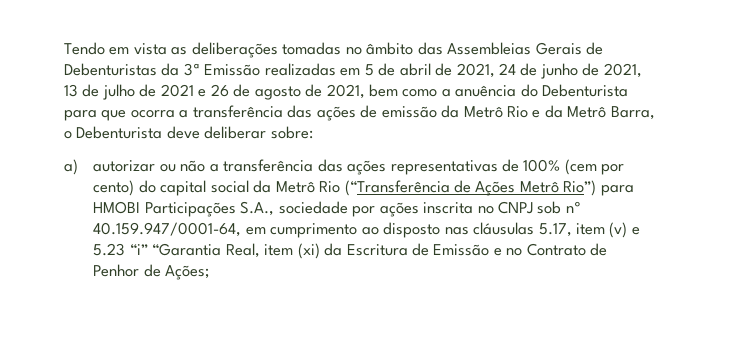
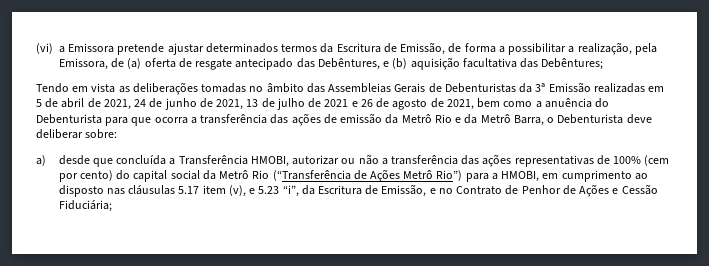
+ (vi) a Emissora pretende ajustar determinados termos da Escritura de Emissão, de forma a possibilitar a realização, pela Emissora, de (a) oferta de resgate antecipado das Debêntures, e (b) aquisição facultativa das Debêntures;
- a) autorizar ou não a transferência das ações representativas de 100% (cem por cento) do capital social da Metrô Rio (“Transferência de Ações Metrô Rio”) para HMOBI Participações S.A., sociedade por ações inscrita no CNPJ sob nº 40.159.947/0001-64, em cumprimento ao disposto nas cláusulas 5.17, item (v) e 5.23 “i” “Garantia Real, item (xi) da Escritura de Emissão e no Contrato de Penhor de Ações;
+ a) desde que concluída a Transferência HMOBI, autorizar ou não a transferência das ações representativas de 100% (cem por cento) do capital social da Metrô Rio (“Transferência de Ações Metrô Rio”) para a HMOBI, em cumprimento ao disposto nas cláusulas 5.17 item (v), e 5.23 “i”, da Escritura de Emissão, e no Contrato de Penhor de Ações e Cessão Fiduciária;

